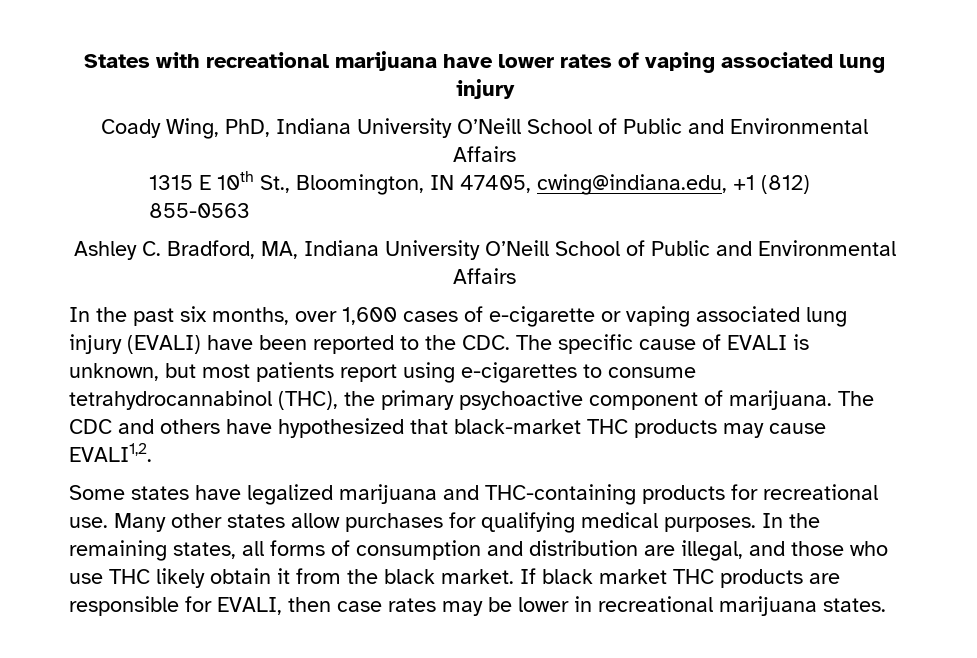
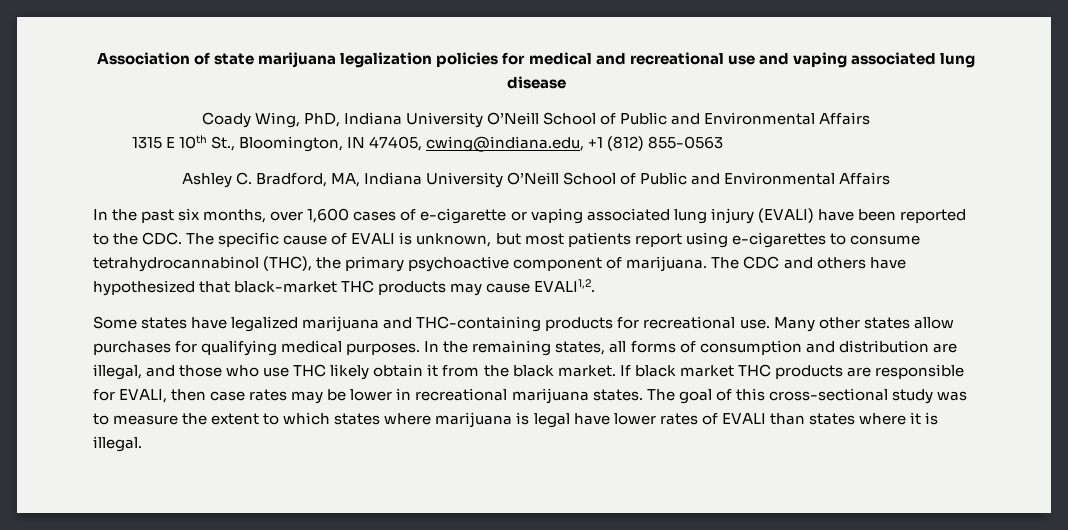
- States with recreational marijuana have lower rates of vaping associated lung injury
+ Association of state marijuana legalization policies for medical and recreational use and vaping associated lung disease
+ The goal of this cross-sectional study was to measure the extent to which states where marijuana is legal have lower rates of EVALI than states where it is illegal.

